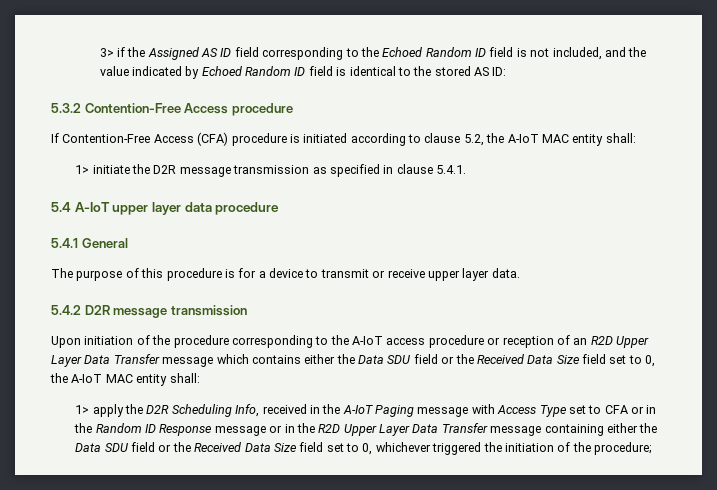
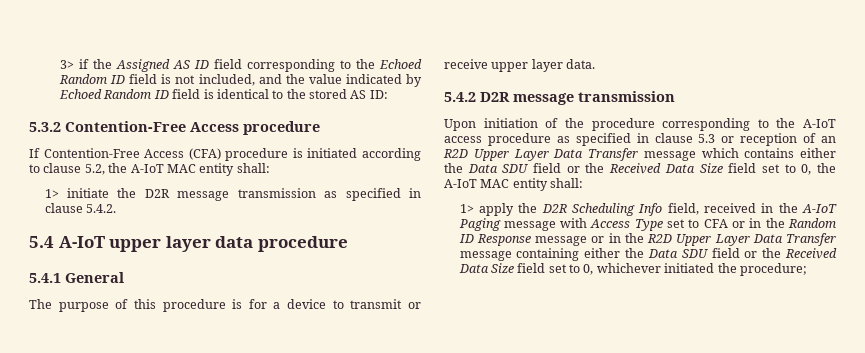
- 1> initiate the D2R message transmission as specified in clause 5.4.1.
+ 1> initiate the D2R message transmission as specified in clause 5.4.2.
- Upon initiation of the procedure corresponding to the A-IoT access procedure or reception of an R2D Upper Layer Data Transfer message which contains either the Data SDU field or the Received Data Size field set to 0, the A-IoT MAC entity shall:
+ Upon initiation of the procedure corresponding to the A-IoT access procedure as specified in clause 5.3 or reception of an R2D Upper Layer Data Transfer message which contains either the Data SDU field or the Received Data Size field set to 0, the A-IoT MAC entity shall:
- 1> apply the D2R Scheduling Info, received in the A-IoT Paging message with Access Type set to CFA or in the Random ID Response message or in the R2D Upper Layer Data Transfer message containing either the Data SDU field or the Received Data Size field set to 0, whichever triggered the initiation of the procedure;
+ 1> apply the D2R Scheduling Info field, received in the A-IoT Paging message with Access Type set to CFA or in the Random ID Response message or in the R2D Upper Layer Data Transfer message containing either the Data SDU field or the Received Data Size field set to 0, whichever initiated the procedure;

